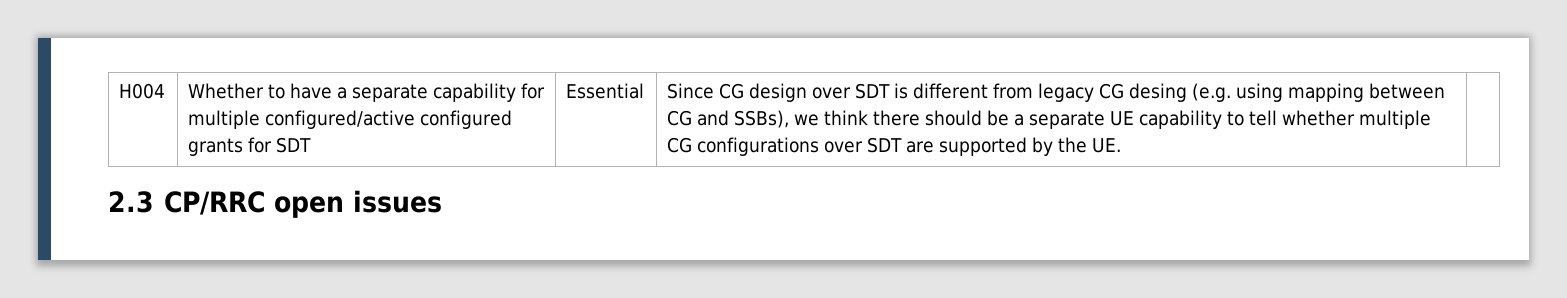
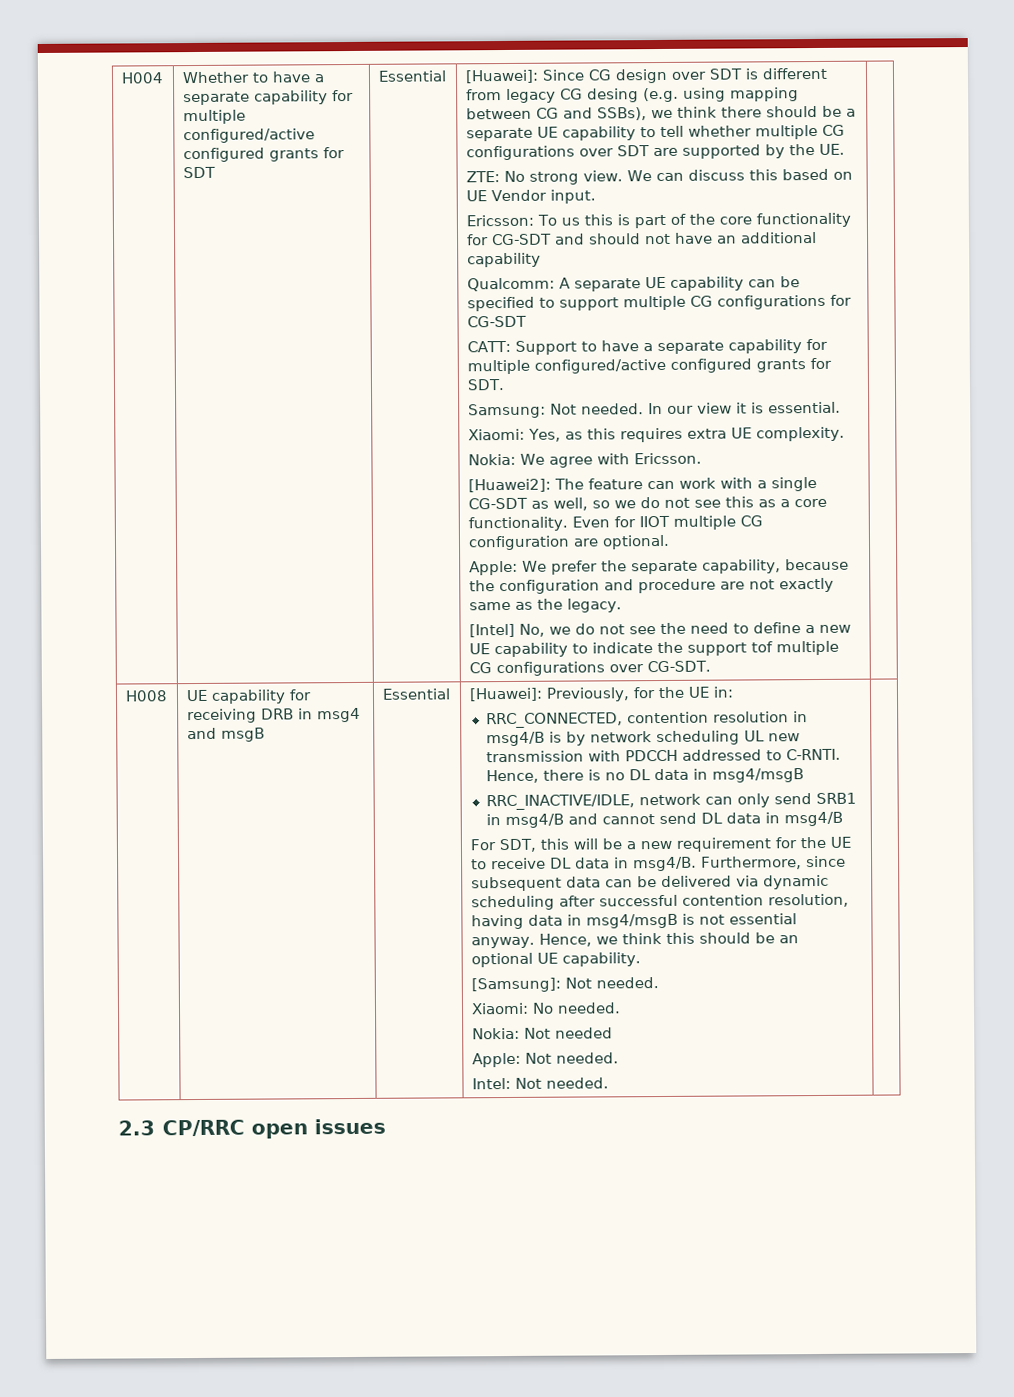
- Since CG design over SDT is different from legacy CG desing (e.g. using mapping between CG and SSBs), we think there should be a separate UE capability to tell whether multiple CG configurations over SDT are supported by the UE.
+ [Huawei]: Since CG design over SDT is different from legacy CG desing (e.g. using mapping between CG and SSBs), we think there should be a separate UE capability to tell whether multiple CG configurations over SDT are supported by the UE.
+ ZTE: No strong view. We can discuss this based on UE Vendor input.
+ Ericsson: To us this is part of the core functionality for CG-SDT and should not have an additional capability
+ Qualcomm: A separate UE capability can be specified to support multiple CG configurations for CG-SDT
+ CATT: Support to have a separate capability for multiple configured/active configured grants for SDT.
+ Samsung: Not needed. In our view it is essential.
+ Xiaomi: Yes, as this requires extra UE complexity.
+ Nokia: We agree with Ericsson.
+ [Huawei2]: The feature can work with a single CG-SDT as well, so we do not see this as a core functionality. Even for IIOT multiple CG configuration are optional.
+ Apple: We prefer the separate capability, because the configuration and procedure are not exactly same as the legacy.
+ [Intel] No, we do not see the need to define a new UE capability to indicate the support tof multiple CG configurations over CG-SDT. |
+ H008 | UE capability for receiving DRB in msg4 and msgB | Essential | [Huawei]: Previously, for the UE in:
+ RRC_CONNECTED, contention resolution in msg4/B is by network scheduling UL new transmission with PDCCH addressed to C-RNTI. Hence, there is no DL data in msg4/msgB
+ RRC_INACTIVE/IDLE, network can only send SRB1 in msg4/B and cannot send DL data in msg4/B
+ For SDT, this will be a new requirement for the UE to receive DL data in msg4/B. Furthermore, since subsequent data can be delivered via dynamic scheduling after successful contention resolution, having data in msg4/msgB is not essential anyway. Hence, we think this should be an optional UE capability.
+ [Samsung]: Not needed.
+ Xiaomi: No needed.
+ Nokia: Not needed
+ Apple: Not needed.
+ Intel: Not needed.

